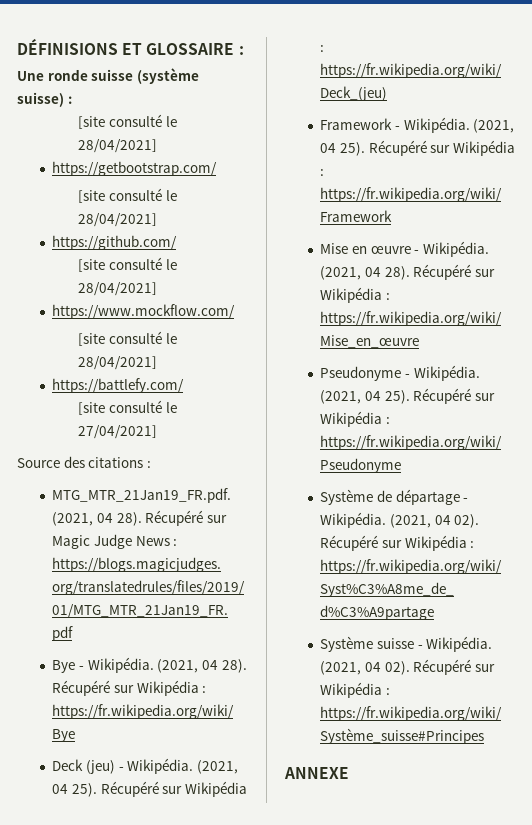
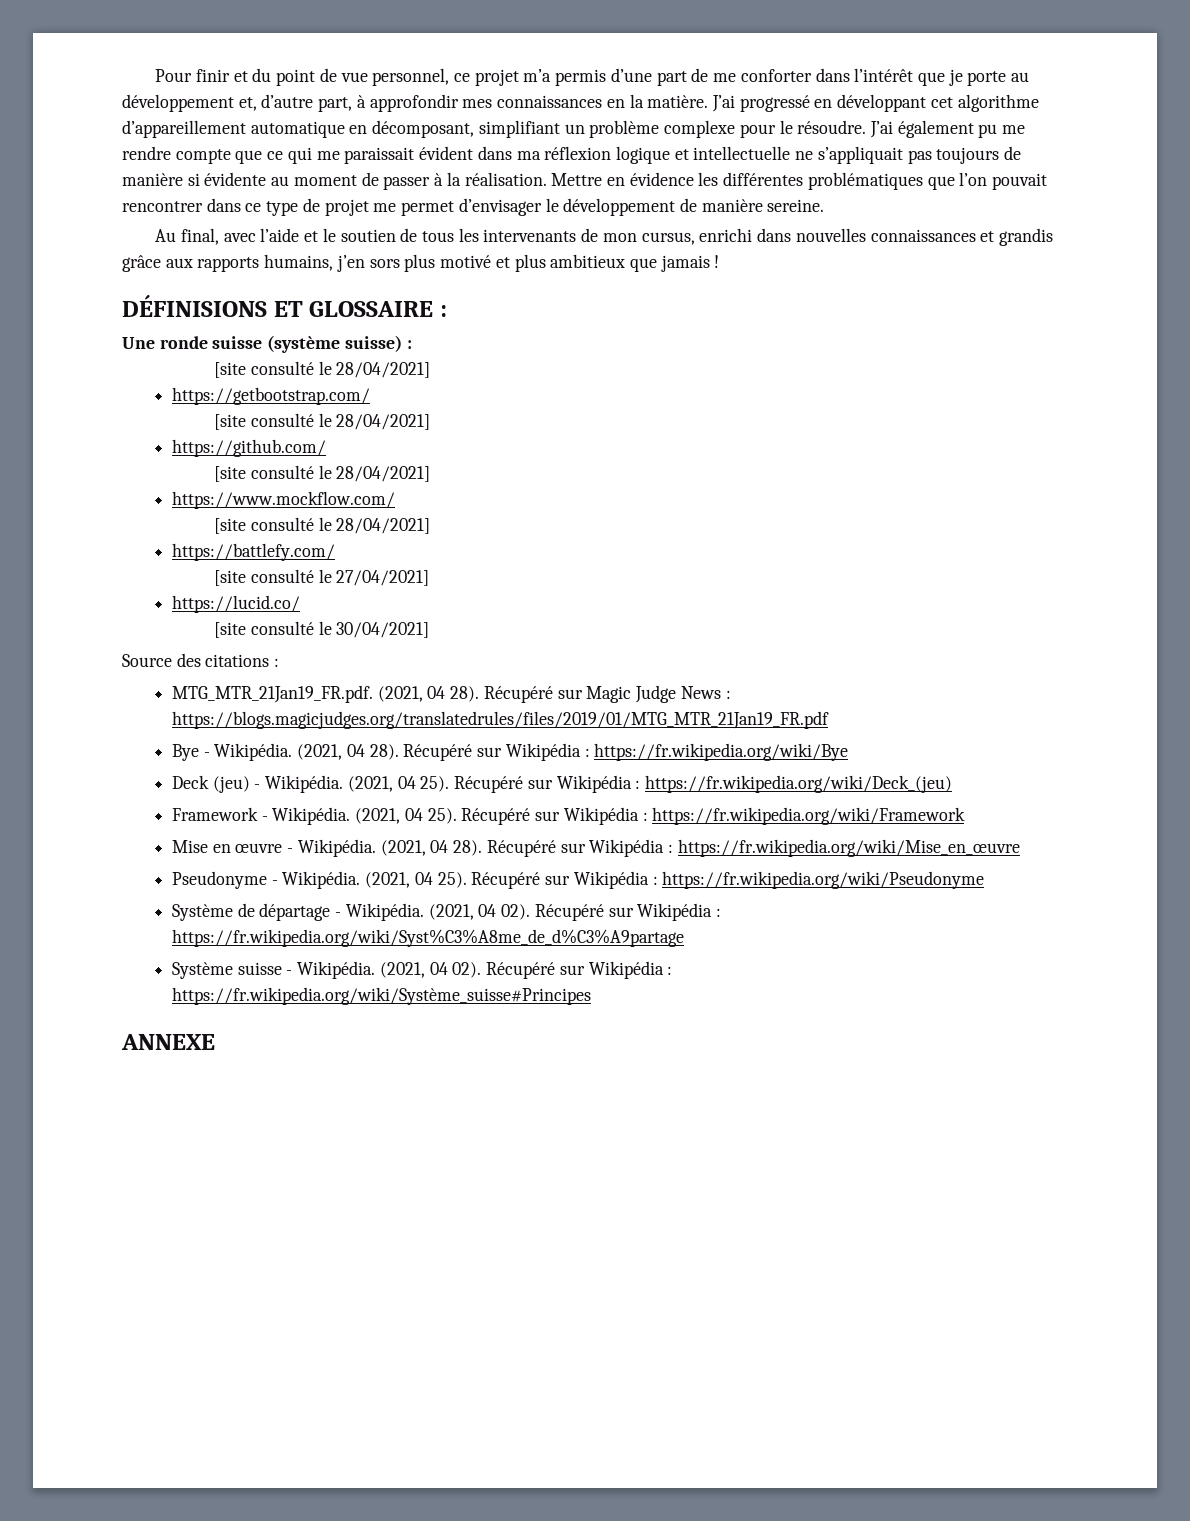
+ Pour finir et du point de vue personnel, ce projet m’a permis d’une part de me conforter dans l’intérêt que je porte au développement et, d’autre part, à approfondir mes connaissances en la matière. J’ai progressé en développant cet algorithme d’appareillement automatique en décomposant, simplifiant un problème complexe pour le résoudre. J’ai également pu me rendre compte que ce qui me paraissait évident dans ma réflexion logique et intellectuelle ne s’appliquait pas toujours de manière si évidente au moment de passer à la réalisation. Mettre en évidence les différentes problématiques que l’on pouvait rencontrer dans ce type de projet me permet d’envisager le développement de manière sereine.
+ Au final, avec l’aide et le soutien de tous les intervenants de mon cursus, enrichi dans nouvelles connaissances et grandis grâce aux rapports humains, j’en sors plus motivé et plus ambitieux que jamais !
+ https://lucid.co/
+ [site consulté le 30/04/2021]

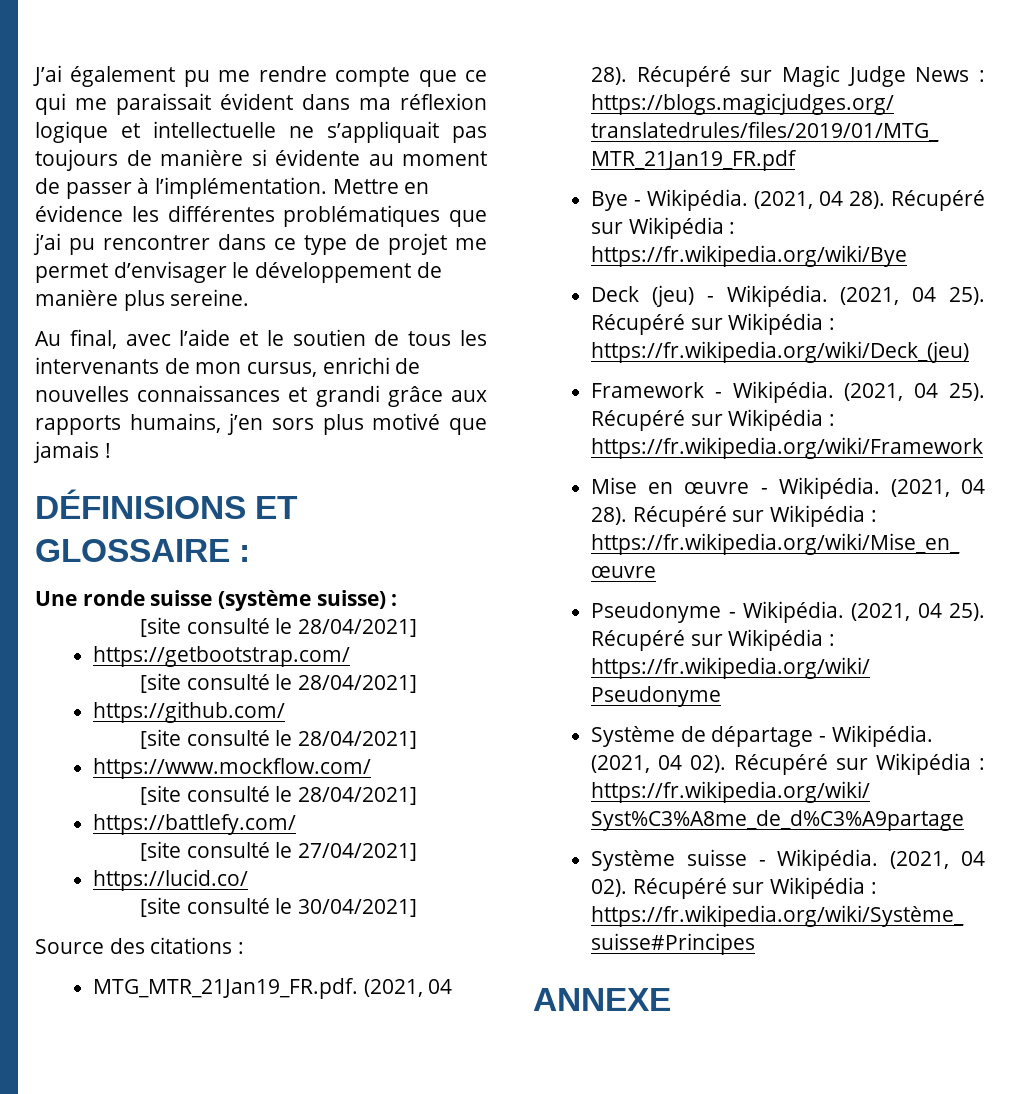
- Pour finir et du point de vue personnel, ce projet m’a permis d’une part de me conforter dans l’intérêt que je porte au développement et, d’autre part, à approfondir mes connaissances en la matière. J’ai progressé en développant cet algorithme d’appareillement automatique en décomposant, simplifiant un problème complexe pour le résoudre. J’ai également pu me rendre compte que ce qui me paraissait évident dans ma réflexion logique et intellectuelle ne s’appliquait pas toujours de manière si évidente au moment de passer à la réalisation.
+ J’ai également pu me rendre compte que ce qui me paraissait évident dans ma réflexion logique et intellectuelle ne s’appliquait pas toujours de manière si évidente au moment de passer à l’implémentation.
- Mettre en évidence les différentes problématiques que l’on pouvait rencontrer dans ce type de projet me permet d’envisager le développement de manière sereine.
+ Mettre en évidence les différentes problématiques que j’ai pu rencontrer dans ce type de projet me permet d’envisager le développement de manière plus sereine.
- Au final, avec l’aide et le soutien de tous les intervenants de mon cursus, enrichi dans nouvelles connaissances et grandis grâce aux rapports humains, j’en sors plus motivé et plus ambitieux que jamais !
+ Au final, avec l’aide et le soutien de tous les intervenants de mon cursus, enrichi de nouvelles connaissances et grandi grâce aux rapports humains, j’en sors plus motivé que jamais !

